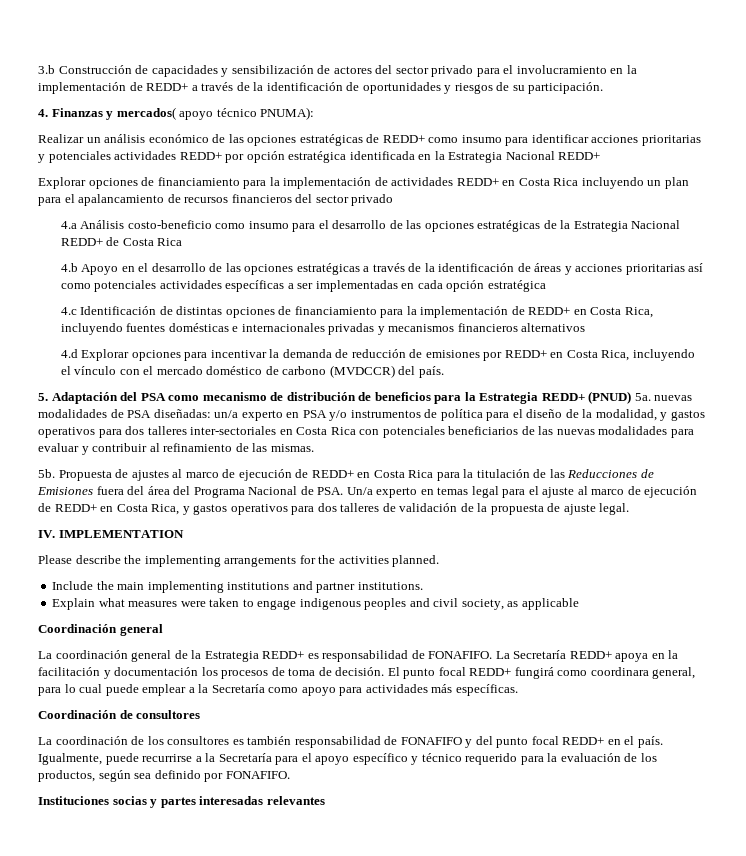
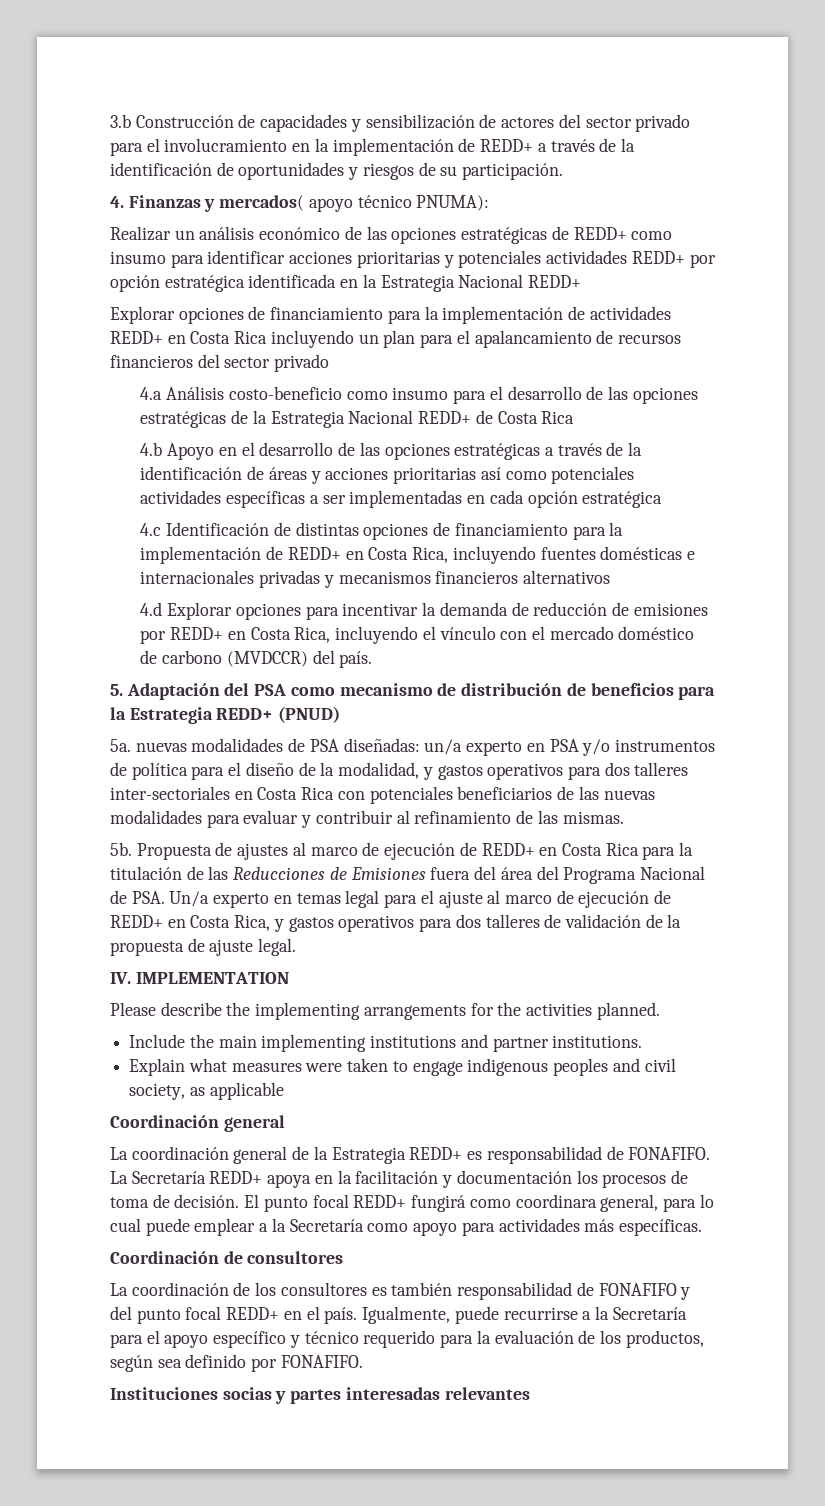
- 5. Adaptación del PSA como mecanismo de distribución de beneficios para la Estrategia REDD+ (PNUD) 5a. nuevas modalidades de PSA diseñadas:
+ 5. Adaptación del PSA como mecanismo de distribución de beneficios para la Estrategia REDD+ (PNUD)
+ 5a. nuevas modalidades de PSA diseñadas:

